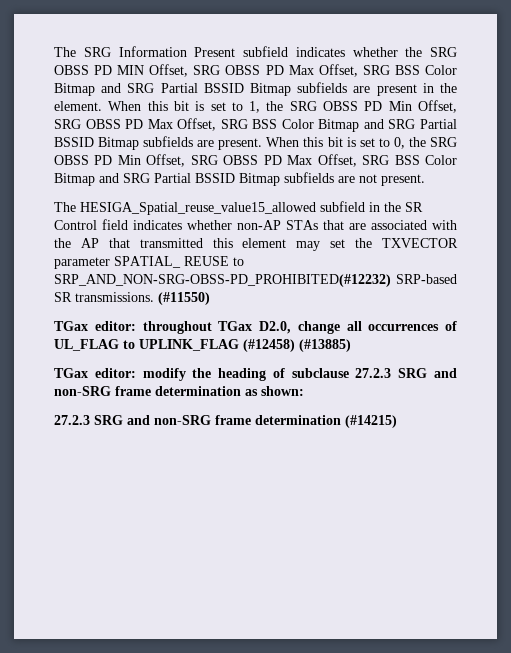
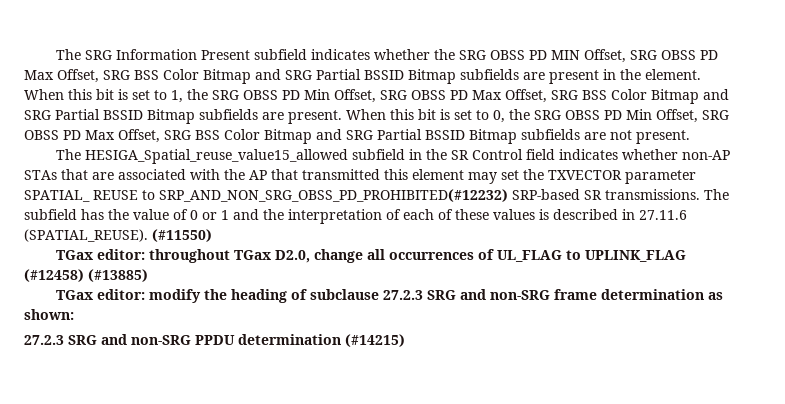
- The HESIGA_Spatial_reuse_value15_allowed subfield in the SR Control field indicates whether non-AP STAs that are associated with the AP that transmitted this element may set the TXVECTOR parameter SPATIAL_ REUSE to SRP_AND_NON-SRG-OBSS-PD_PROHIBITED(#12232) SRP-based SR transmissions.
+ The HESIGA_Spatial_reuse_value15_allowed subfield in the SR Control field indicates whether non-AP STAs that are associated with the AP that transmitted this element may set the TXVECTOR parameter SPATIAL_ REUSE to SRP_AND_NON_SRG_OBSS_PD_PROHIBITED(#12232) SRP-based SR transmissions.
+ The subfield has the value of 0 or 1 and the interpretation of each of these values is described in 27.11.6 (SPATIAL_REUSE).
- 27.2.3 SRG and non-SRG frame determination (#14215)
+ 27.2.3 SRG and non-SRG PPDU determination (#14215)

